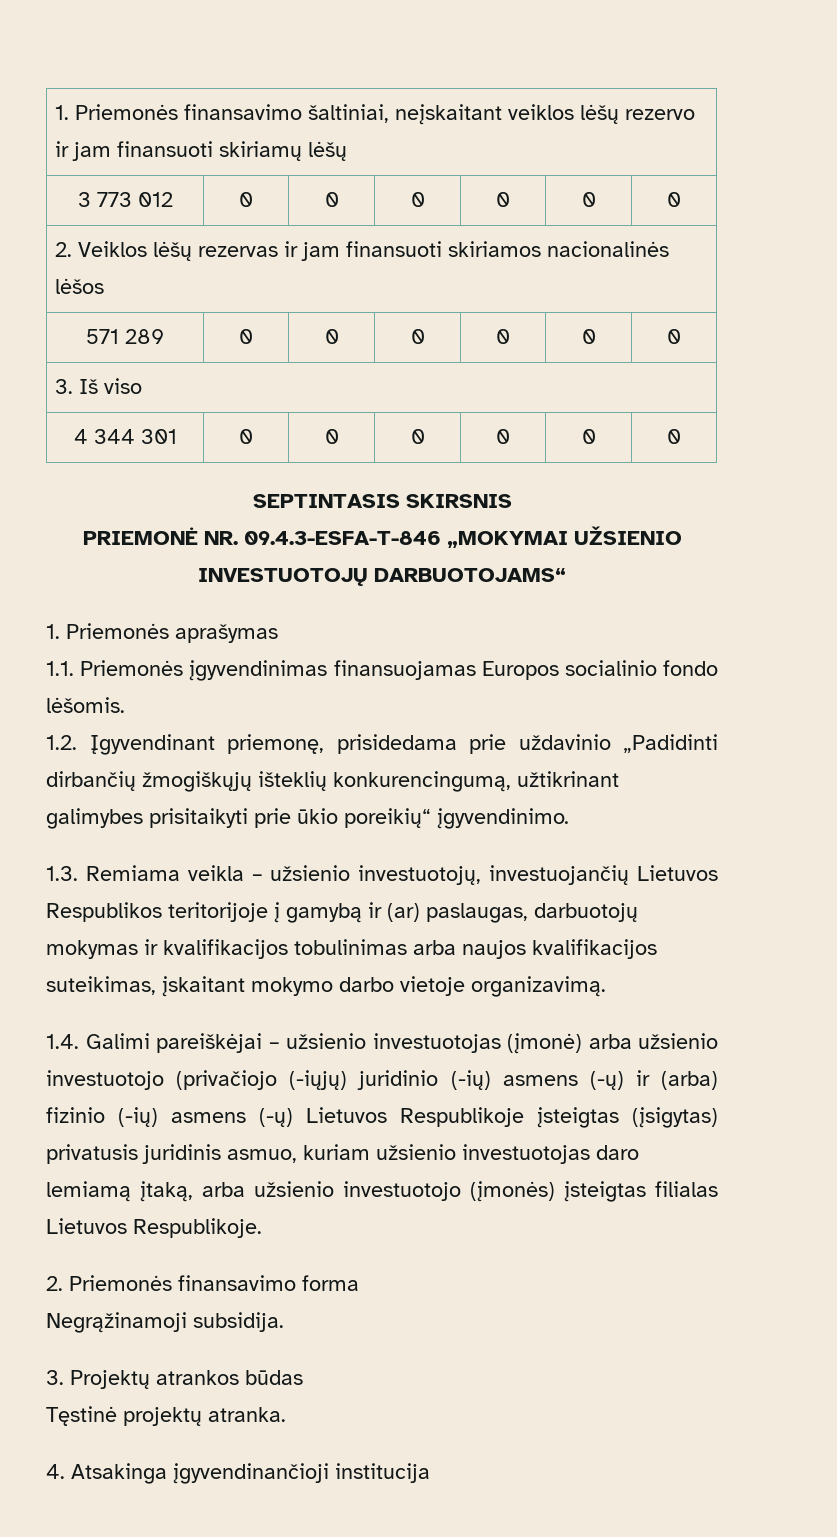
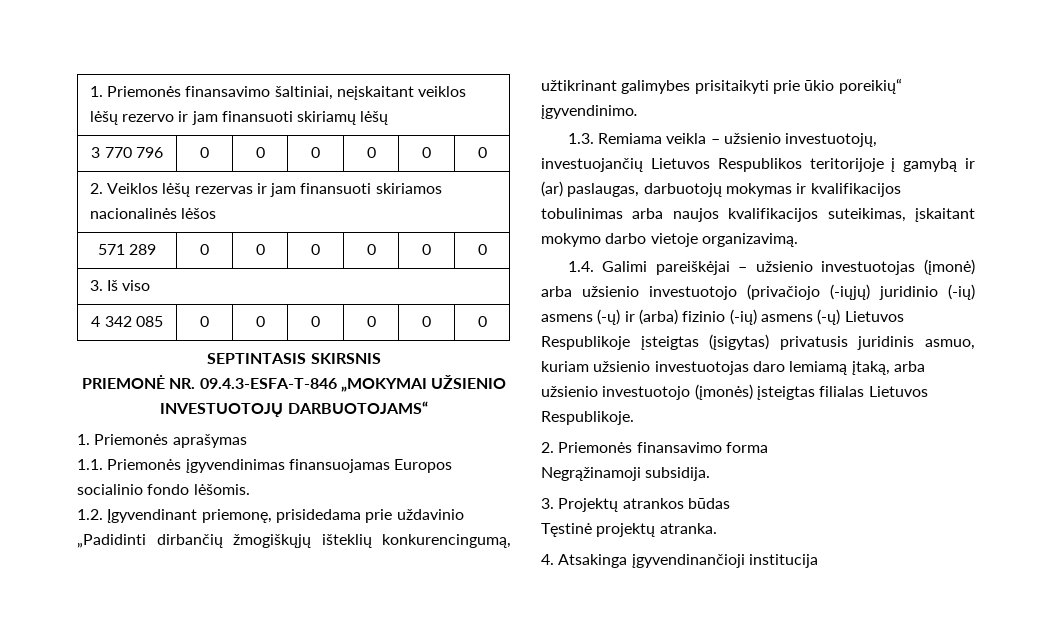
- 3 773 012 | 0 | 0 | 0 | 0 | 0 | 0
+ 3 770 796 | 0 | 0 | 0 | 0 | 0 | 0
- 4 344 301 | 0 | 0 | 0 | 0 | 0 | 0
+ 4 342 085 | 0 | 0 | 0 | 0 | 0 | 0

